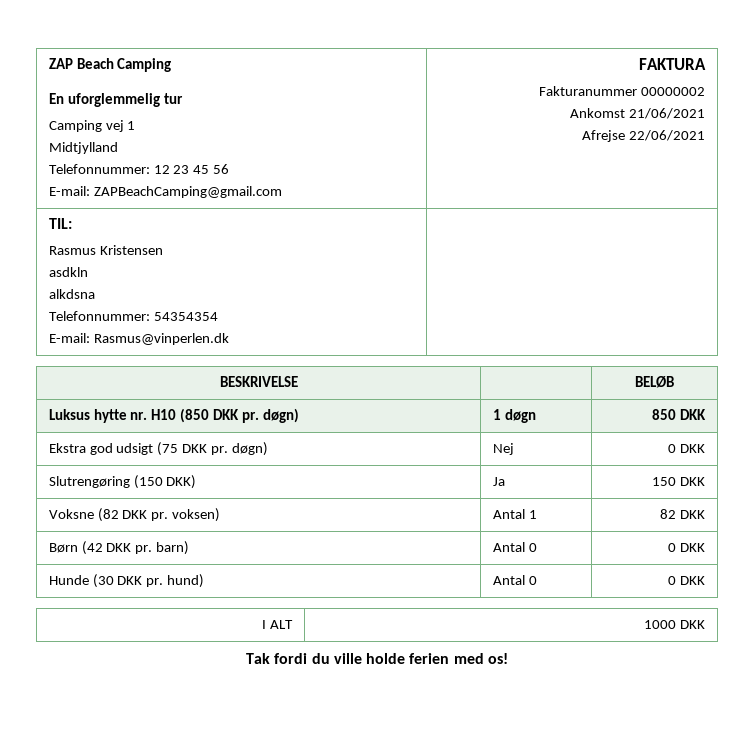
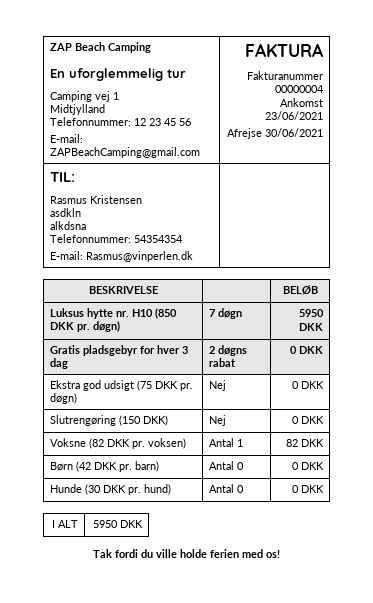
  ZAP Beach Camping
  En uforglemmelig tur
  Camping vej 1
  Midtjylland
  Telefonnummer: 12 23 45 56
  E-mail: ZAPBeachCamping@gmail.com | FAKTURA
- Fakturanummer 00000002
- Ankomst 21/06/2021
- Afrejse 22/06/2021
+ Fakturanummer 00000004
+ Ankomst 23/06/2021
+ Afrejse 30/06/2021
- Luksus hytte nr. H10 (850 DKK pr. døgn) | 1 døgn | 850 DKK
+ Luksus hytte nr. H10 (850 DKK pr. døgn) | 7 døgn | 5950 DKK
+ Gratis pladsgebyr for hver 3 dag | 2 døgns rabat | 0 DKK
- Slutrengøring (150 DKK) | Ja | 150 DKK
+ Slutrengøring (150 DKK) | Nej | 0 DKK
- I ALT | 1000 DKK
+ I ALT | 5950 DKK

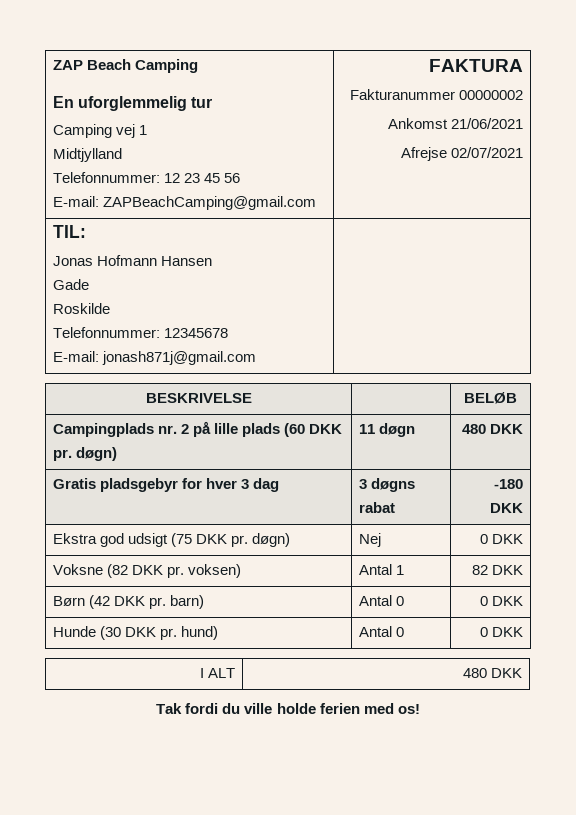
  ZAP Beach Camping
  En uforglemmelig tur
  Camping vej 1
  Midtjylland
  Telefonnummer: 12 23 45 56
  E-mail: ZAPBeachCamping@gmail.com | FAKTURA
- Fakturanummer 00000004
- Ankomst 23/06/2021
- Afrejse 30/06/2021
+ Fakturanummer 00000002
+ Ankomst 21/06/2021
+ Afrejse 02/07/2021
  TIL:
- Rasmus Kristensen
- asdkln
- alkdsna
- Telefonnummer: 54354354
- E-mail: Rasmus@vinperlen.dk |
+ Jonas Hofmann Hansen
+ Gade
+ Roskilde
+ Telefonnummer: 12345678
+ E-mail: jonash871j@gmail.com |
- Luksus hytte nr. H10 (850 DKK pr. døgn) | 7 døgn | 5950 DKK
+ Campingplads nr. 2 på lille plads (60 DKK pr. døgn) | 11 døgn | 480 DKK
- Gratis pladsgebyr for hver 3 dag | 2 døgns rabat | 0 DKK
+ Gratis pladsgebyr for hver 3 dag | 3 døgns rabat | -180 DKK
- Slutrengøring (150 DKK) | Nej | 0 DKK
- I ALT | 5950 DKK
+ I ALT | 480 DKK

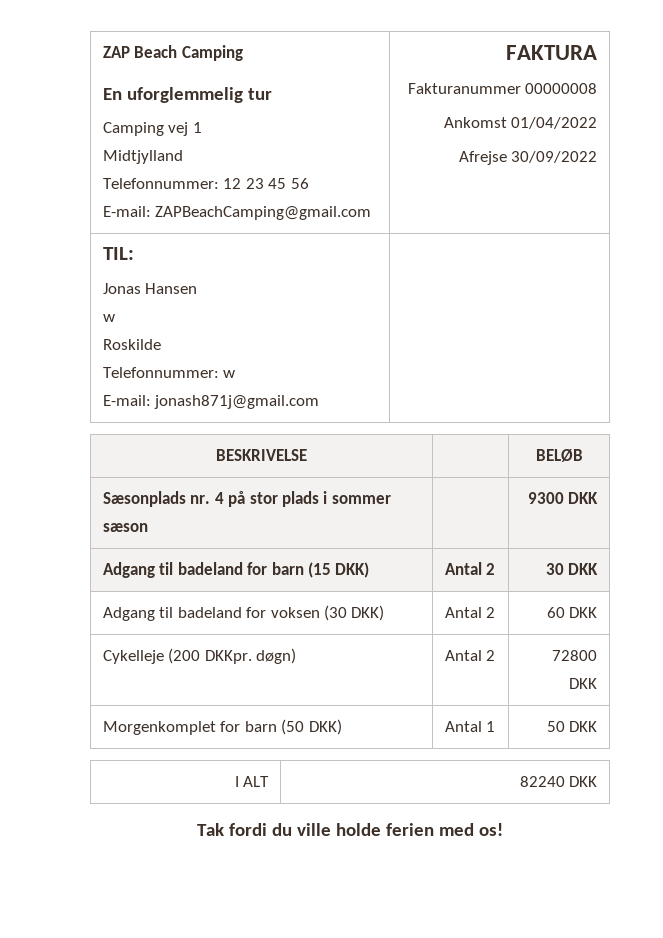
  ZAP Beach Camping
  En uforglemmelig tur
  Camping vej 1
  Midtjylland
  Telefonnummer: 12 23 45 56
  E-mail: ZAPBeachCamping@gmail.com | FAKTURA
- Fakturanummer 00000002
- Ankomst 21/06/2021
- Afrejse 02/07/2021
+ Fakturanummer 00000008
+ Ankomst 01/04/2022
+ Afrejse 30/09/2022
  TIL:
- Jonas Hofmann Hansen
- Gade
+ Jonas Hansen
+ w
  Roskilde
- Telefonnummer: 12345678
+ Telefonnummer: w
- Campingplads nr. 2 på lille plads (60 DKK pr. døgn) | 11 døgn | 480 DKK
- Gratis pladsgebyr for hver 3 dag | 3 døgns rabat | -180 DKK
- Ekstra god udsigt (75 DKK pr. døgn) | Nej | 0 DKK
- Voksne (82 DKK pr. voksen) | Antal 1 | 82 DKK
- Børn (42 DKK pr. barn) | Antal 0 | 0 DKK
- Hunde (30 DKK pr. hund) | Antal 0 | 0 DKK
+ Sæsonplads nr. 4 på stor plads i sommer sæson | | 9300 DKK
+ Adgang til badeland for barn (15 DKK) | Antal 2 | 30 DKK
+ Adgang til badeland for voksen (30 DKK) | Antal 2 | 60 DKK
+ Cykelleje (200 DKKpr. døgn) | Antal 2 | 72800 DKK
+ Morgenkomplet for barn (50 DKK) | Antal 1 | 50 DKK
- I ALT | 480 DKK
+ I ALT | 82240 DKK

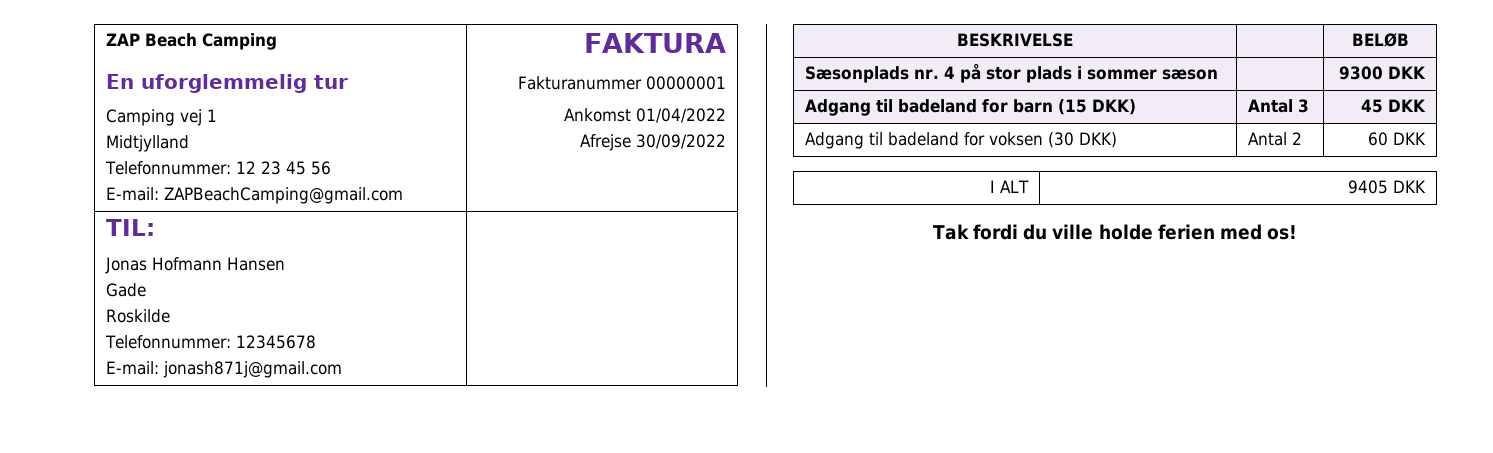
  ZAP Beach Camping
  En uforglemmelig tur
  Camping vej 1
  Midtjylland
  Telefonnummer: 12 23 45 56
  E-mail: ZAPBeachCamping@gmail.com | FAKTURA
- Fakturanummer 00000008
+ Fakturanummer 00000001
  TIL:
- Jonas Hansen
- w
+ Jonas Hofmann Hansen
+ Gade
  Roskilde
- Telefonnummer: w
+ Telefonnummer: 12345678
- Adgang til badeland for barn (15 DKK) | Antal 2 | 30 DKK
+ Adgang til badeland for barn (15 DKK) | Antal 3 | 45 DKK
- Cykelleje (200 DKKpr. døgn) | Antal 2 | 72800 DKK
- Morgenkomplet for barn (50 DKK) | Antal 1 | 50 DKK
- I ALT | 82240 DKK
+ I ALT | 9405 DKK

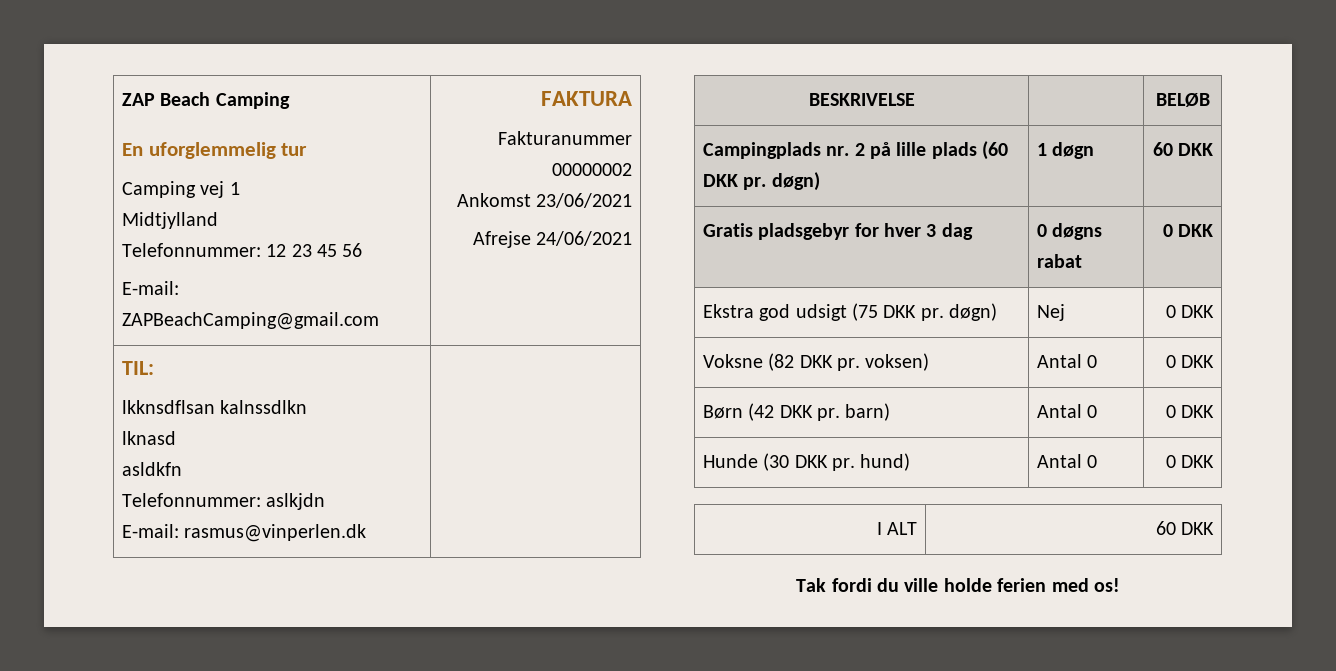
  ZAP Beach Camping
  En uforglemmelig tur
  Camping vej 1
  Midtjylland
  Telefonnummer: 12 23 45 56
  E-mail: ZAPBeachCamping@gmail.com | FAKTURA
- Fakturanummer 00000001
- Ankomst 01/04/2022
- Afrejse 30/09/2022
+ Fakturanummer 00000002
+ Ankomst 23/06/2021
+ Afrejse 24/06/2021
  TIL:
- Jonas Hofmann Hansen
- Gade
- Roskilde
- Telefonnummer: 12345678
- E-mail: jonash871j@gmail.com |
+ lkknsdflsan kalnssdlkn
+ lknasd
+ asldkfn
+ Telefonnummer: aslkjdn
+ E-mail: rasmus@vinperlen.dk |
- Sæsonplads nr. 4 på stor plads i sommer sæson | | 9300 DKK
- Adgang til badeland for barn (15 DKK) | Antal 3 | 45 DKK
- Adgang til badeland for voksen (30 DKK) | Antal 2 | 60 DKK
+ Campingplads nr. 2 på lille plads (60 DKK pr. døgn) | 1 døgn | 60 DKK
+ Gratis pladsgebyr for hver 3 dag | 0 døgns rabat | 0 DKK
+ Ekstra god udsigt (75 DKK pr. døgn) | Nej | 0 DKK
+ Voksne (82 DKK pr. voksen) | Antal 0 | 0 DKK
+ Børn (42 DKK pr. barn) | Antal 0 | 0 DKK
+ Hunde (30 DKK pr. hund) | Antal 0 | 0 DKK
- I ALT | 9405 DKK
+ I ALT | 60 DKK

